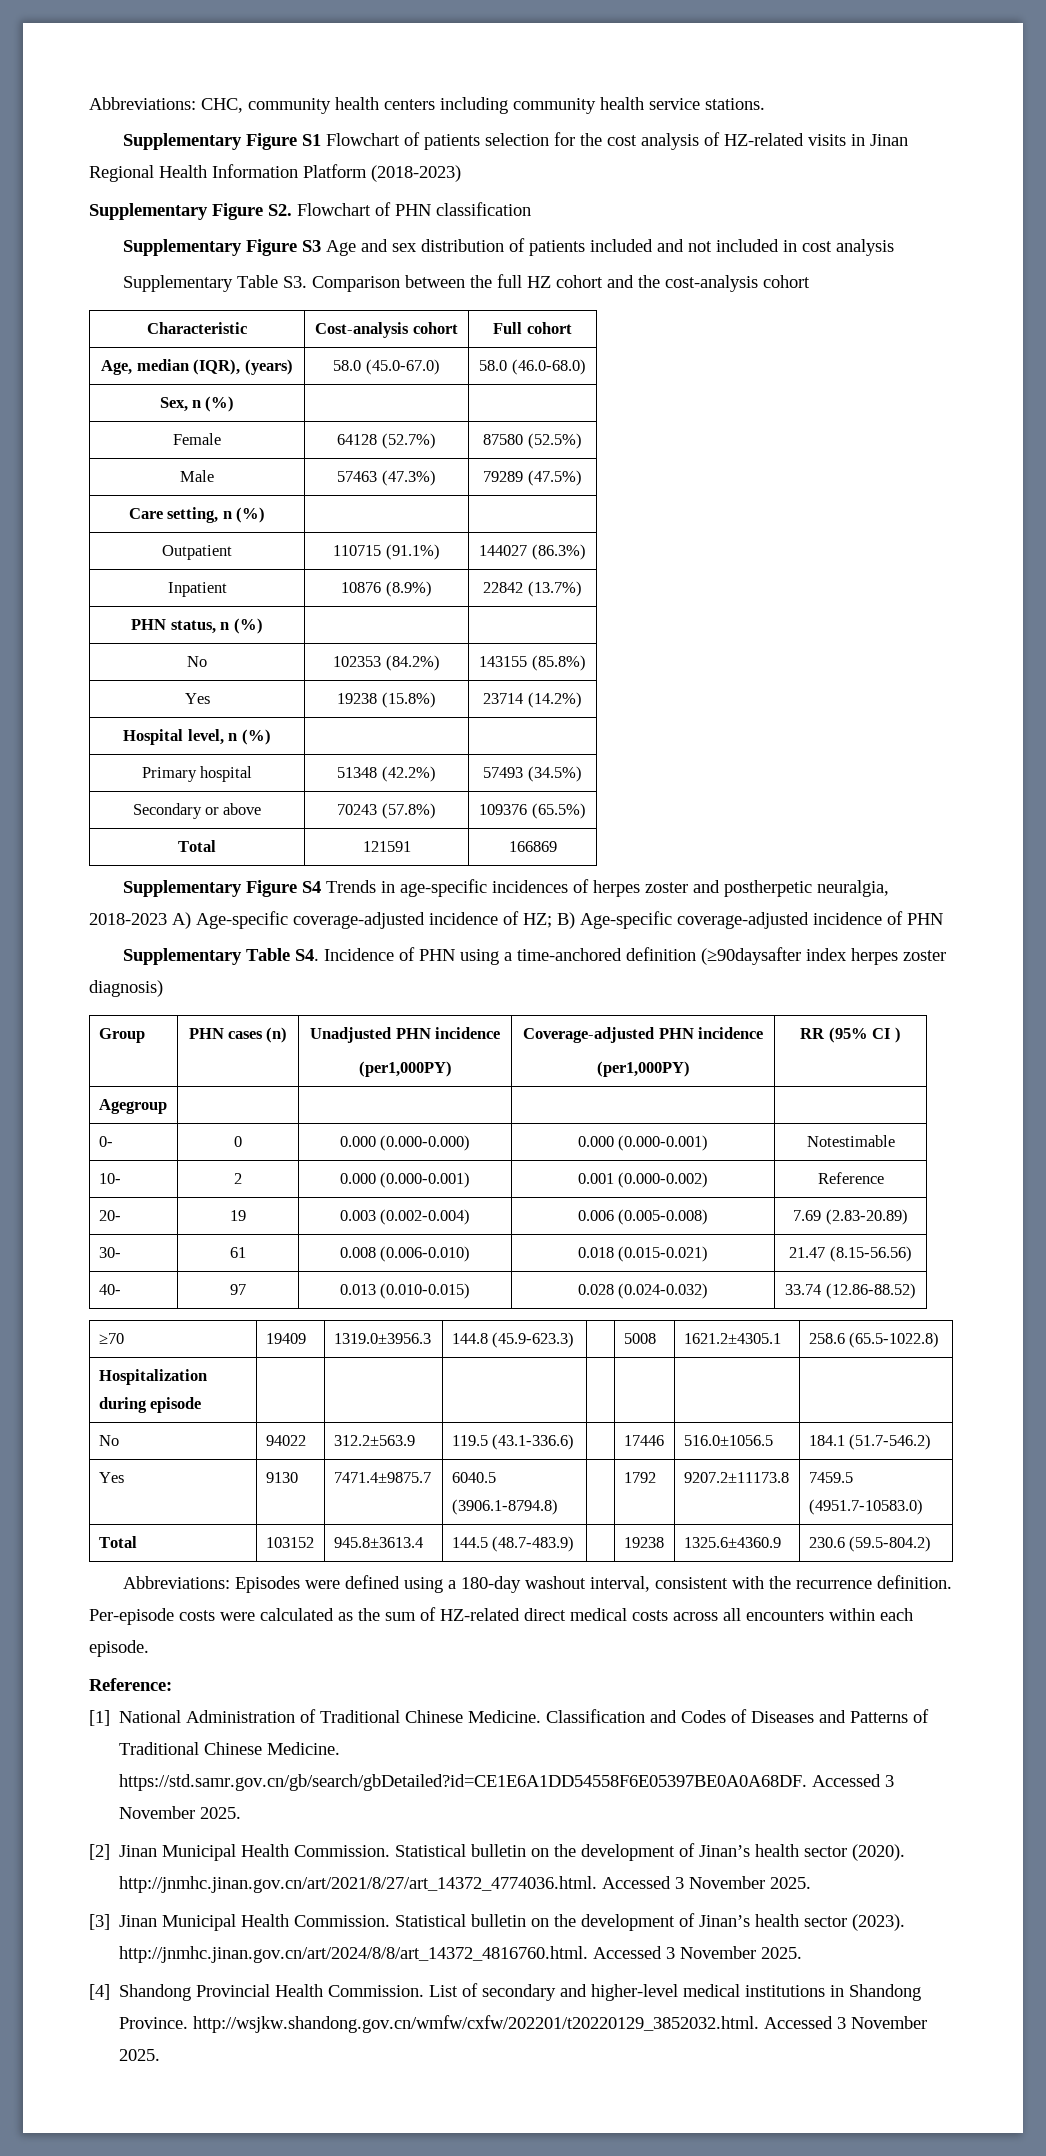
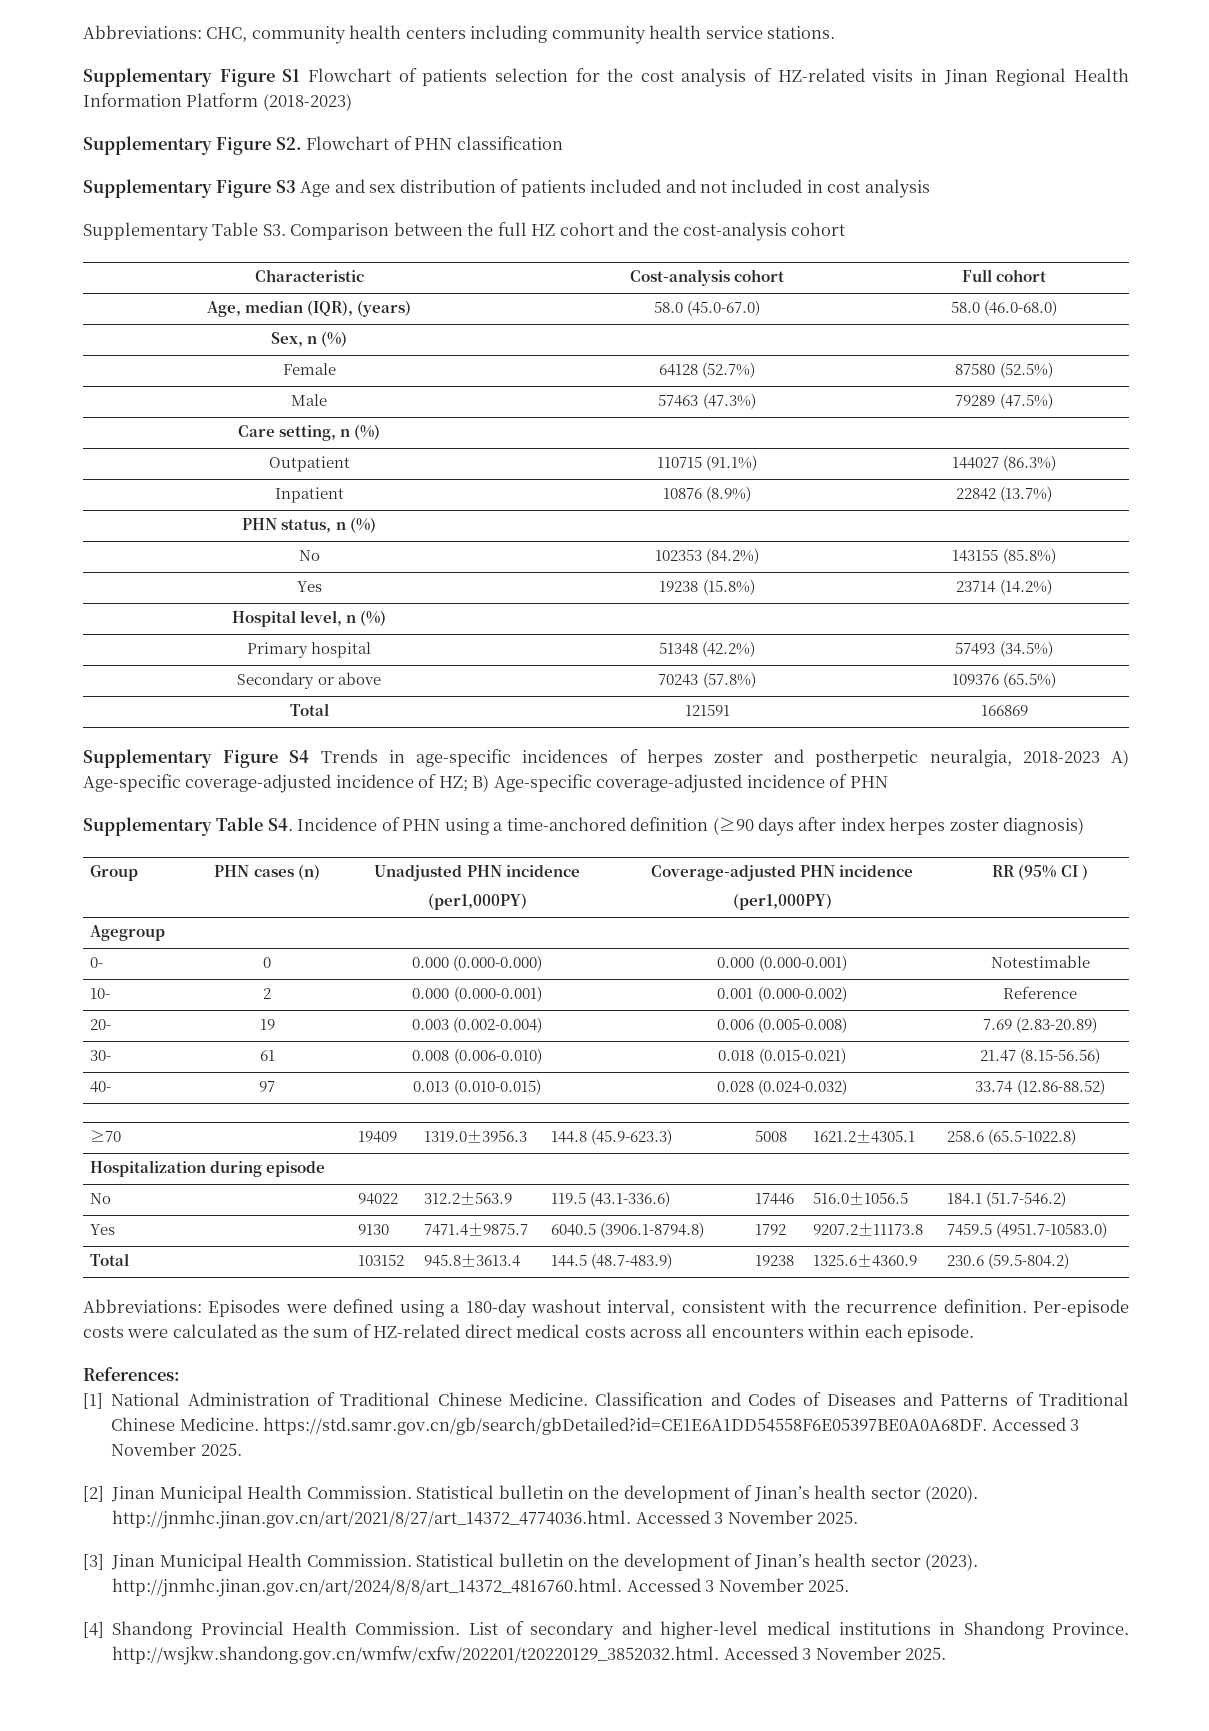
- Supplementary Table S4. Incidence of PHN using a time-anchored definition (≥90daysafter index herpes zoster diagnosis)
+ Supplementary Table S4. Incidence of PHN using a time-anchored definition (≥90 days after index herpes zoster diagnosis)
- Reference:
+ References:

